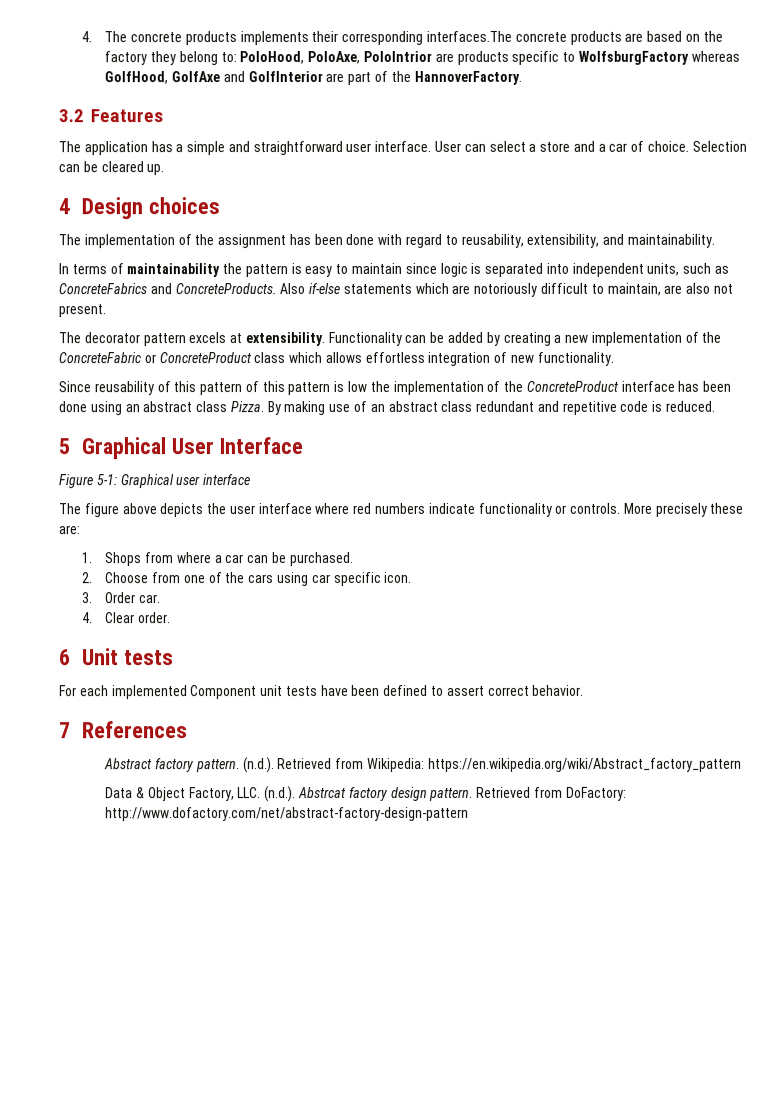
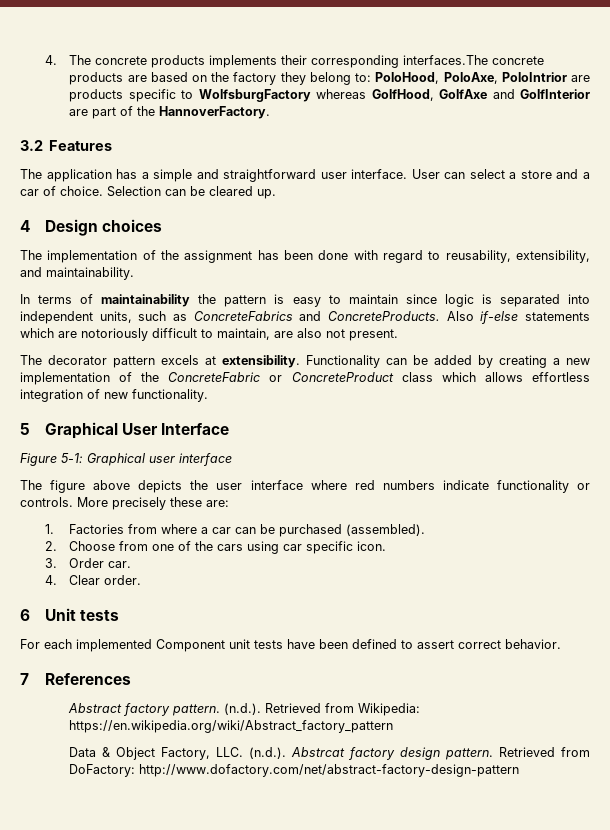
- Since reusability of this pattern of this pattern is low the implementation of the ConcreteProduct interface has been done using an abstract class Pizza. By making use of an abstract class redundant and repetitive code is reduced.
- 1. Shops from where a car can be purchased.
+ 1. Factories from where a car can be purchased (assembled).

